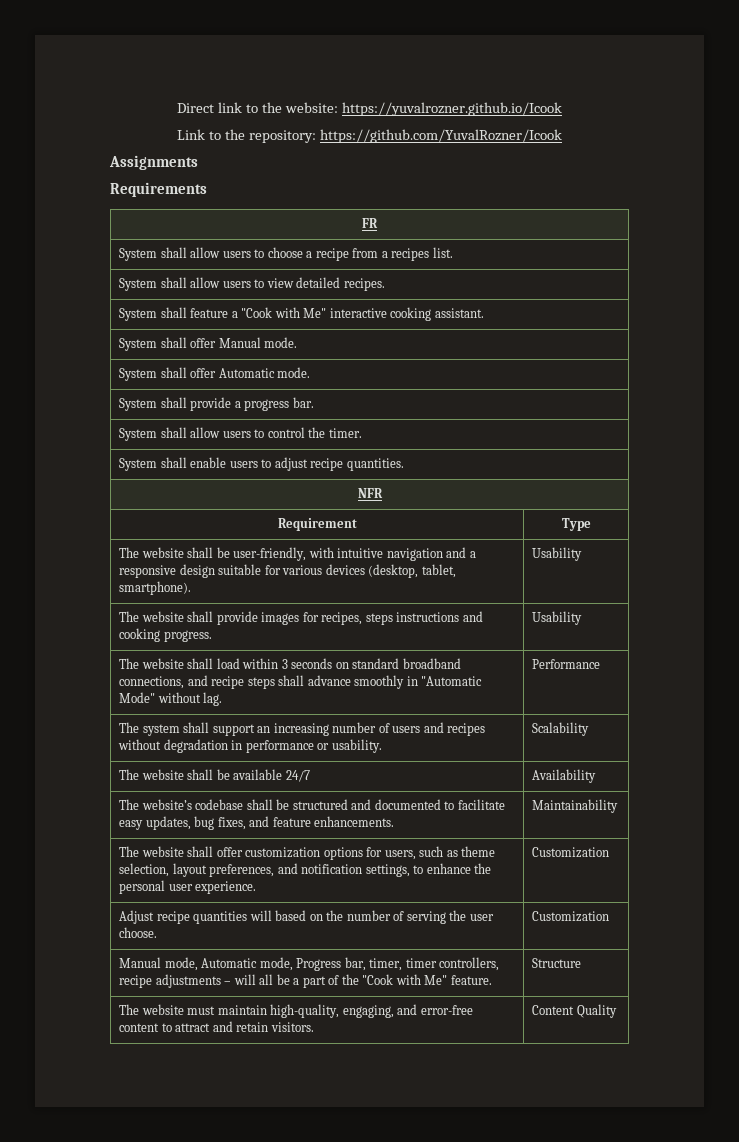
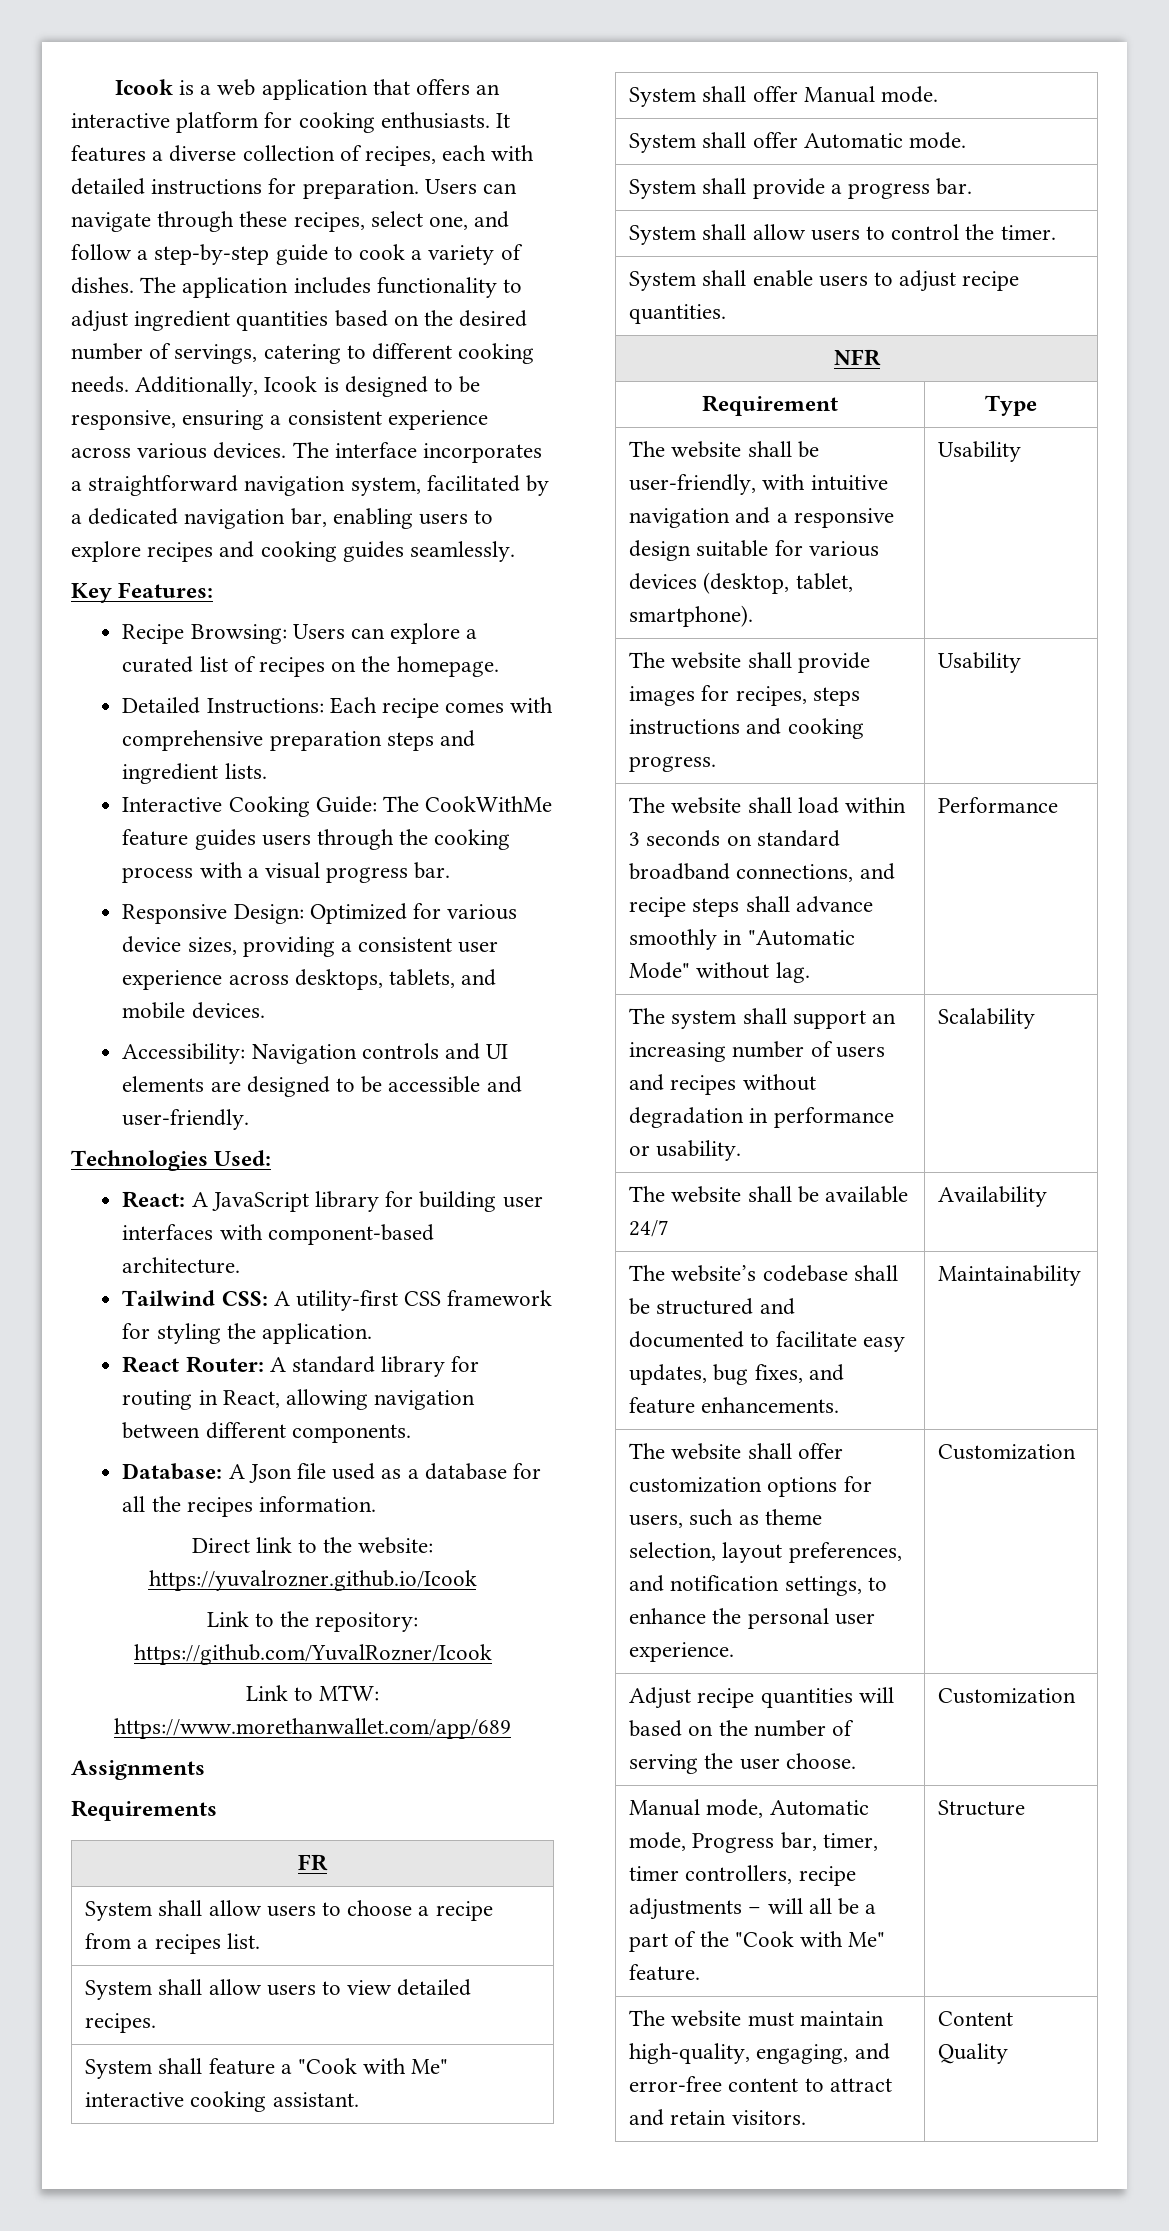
+ Icook is a web application that offers an interactive platform for cooking enthusiasts. It features a diverse collection of recipes, each with detailed instructions for preparation. Users can navigate through these recipes, select one, and follow a step-by-step guide to cook a variety of dishes. The application includes functionality to adjust ingredient quantities based on the desired number of servings, catering to different cooking needs. Additionally, Icook is designed to be responsive, ensuring a consistent experience across various devices. The interface incorporates a straightforward navigation system, facilitated by a dedicated navigation bar, enabling users to explore recipes and cooking guides seamlessly.
+ Key Features:
+ Recipe Browsing: Users can explore a curated list of recipes on the homepage.
+ Detailed Instructions: Each recipe comes with comprehensive preparation steps and ingredient lists.
+ Interactive Cooking Guide: The CookWithMe feature guides users through the cooking process with a visual progress bar.
+ Responsive Design: Optimized for various device sizes, providing a consistent user experience across desktops, tablets, and mobile devices.
+ Accessibility: Navigation controls and UI elements are designed to be accessible and user-friendly.
+ Technologies Used:
+ React: A JavaScript library for building user interfaces with component-based architecture.
+ Tailwind CSS: A utility-first CSS framework for styling the application.
+ React Router: A standard library for routing in React, allowing navigation between different components.
+ Database: A Json file used as a database for all the recipes information.
+ Link to MTW: https://www.morethanwallet.com/app/689

